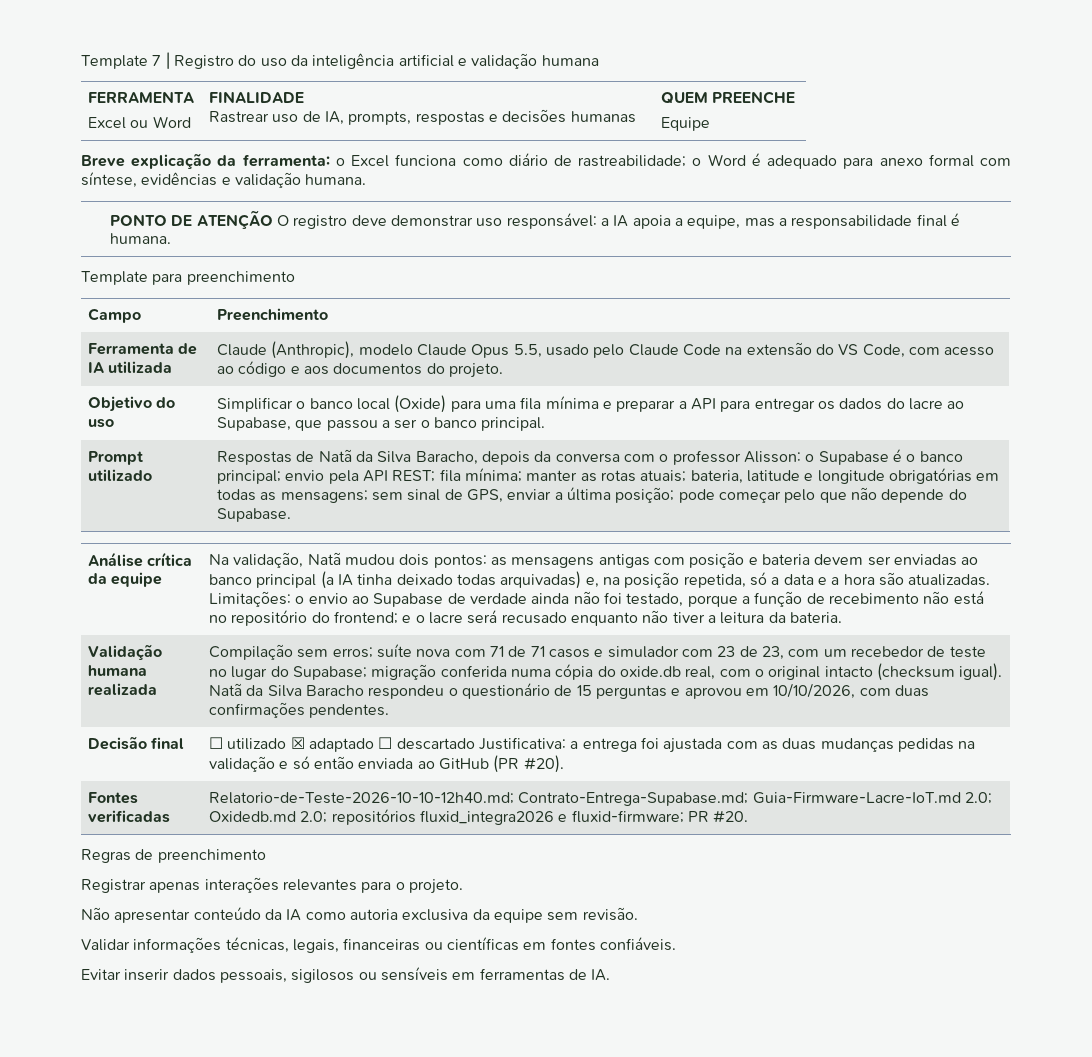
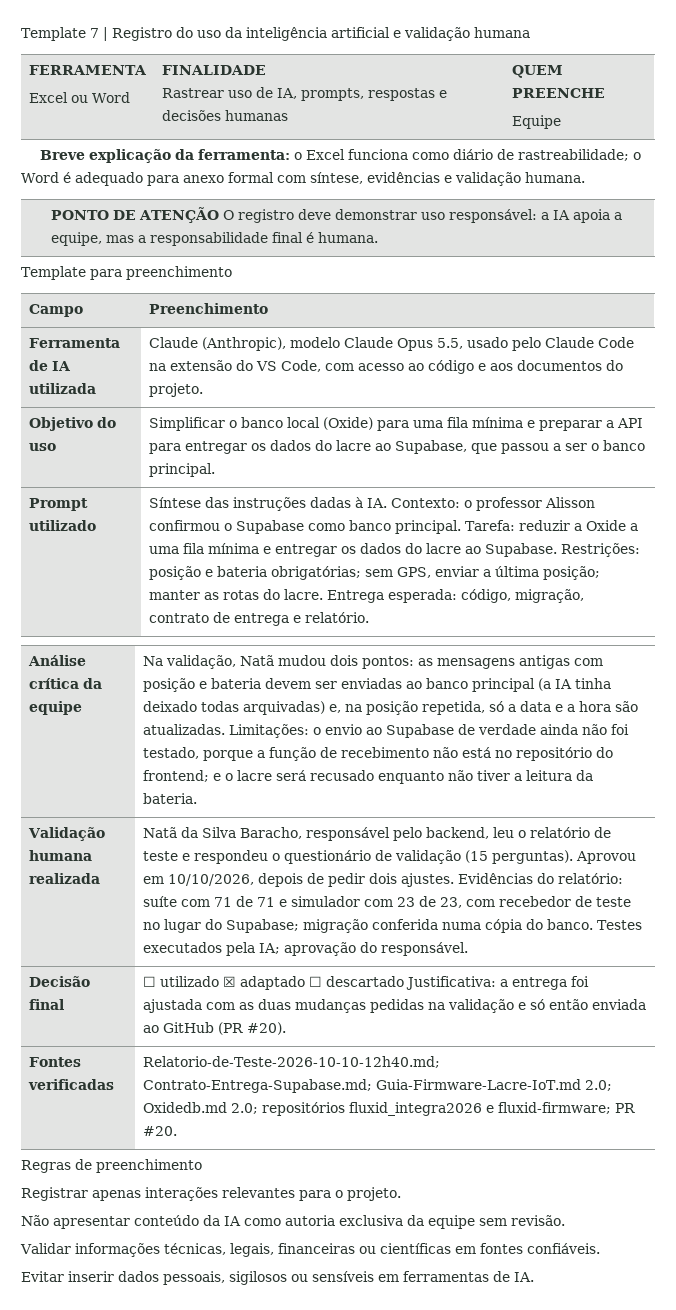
- Respostas de Natã da Silva Baracho, depois da conversa com o professor Alisson: o Supabase é o banco principal; envio pela API REST; fila mínima; manter as rotas atuais; bateria, latitude e longitude obrigatórias em todas as mensagens; sem sinal de GPS, enviar a última posição; pode começar pelo que não depende do Supabase.
+ Síntese das instruções dadas à IA. Contexto: o professor Alisson confirmou o Supabase como banco principal. Tarefa: reduzir a Oxide a uma fila mínima e entregar os dados do lacre ao Supabase. Restrições: posição e bateria obrigatórias; sem GPS, enviar a última posição; manter as rotas do lacre. Entrega esperada: código, migração, contrato de entrega e relatório.
- Compilação sem erros; suíte nova com 71 de 71 casos e simulador com 23 de 23, com um recebedor de teste no lugar do Supabase; migração conferida numa cópia do oxide.db real, com o original intacto (checksum igual). Natã da Silva Baracho respondeu o questionário de 15 perguntas e aprovou em 10/10/2026, com duas confirmações pendentes.
+ Natã da Silva Baracho, responsável pelo backend, leu o relatório de teste e respondeu o questionário de validação (15 perguntas). Aprovou em 10/10/2026, depois de pedir dois ajustes. Evidências do relatório: suíte com 71 de 71 e simulador com 23 de 23, com recebedor de teste no lugar do Supabase; migração conferida numa cópia do banco. Testes executados pela IA; aprovação do responsável.

